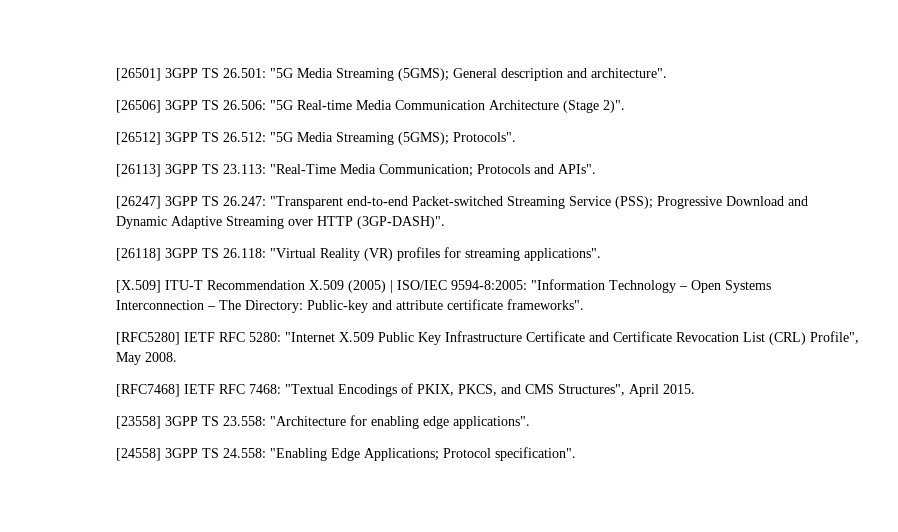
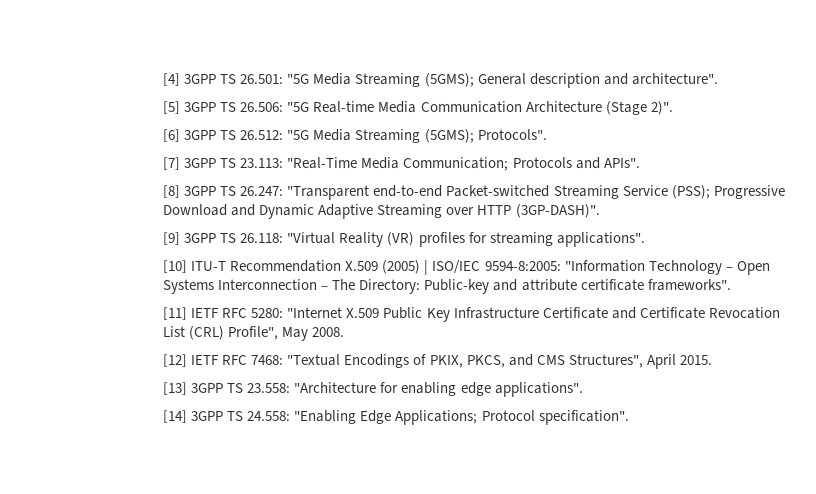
- [26501] 3GPP TS 26.501: "5G Media Streaming (5GMS); General description and architecture".
+ [4] 3GPP TS 26.501: "5G Media Streaming (5GMS); General description and architecture".
- [26506] 3GPP TS 26.506: "5G Real-time Media Communication Architecture (Stage 2)".
+ [5] 3GPP TS 26.506: "5G Real-time Media Communication Architecture (Stage 2)".
- [26512] 3GPP TS 26.512: "5G Media Streaming (5GMS); Protocols".
+ [6] 3GPP TS 26.512: "5G Media Streaming (5GMS); Protocols".
- [26113] 3GPP TS 23.113: "Real-Time Media Communication; Protocols and APIs".
+ [7] 3GPP TS 23.113: "Real-Time Media Communication; Protocols and APIs".
- [26247] 3GPP TS 26.247: "Transparent end-to-end Packet-switched Streaming Service (PSS); Progressive Download and Dynamic Adaptive Streaming over HTTP (3GP-DASH)".
+ [8] 3GPP TS 26.247: "Transparent end-to-end Packet-switched Streaming Service (PSS); Progressive Download and Dynamic Adaptive Streaming over HTTP (3GP-DASH)".
- [26118] 3GPP TS 26.118: "Virtual Reality (VR) profiles for streaming applications".
+ [9] 3GPP TS 26.118: "Virtual Reality (VR) profiles for streaming applications".
- [X.509] ITU-T Recommendation X.509 (2005) | ISO/IEC 9594-8:2005: "Information Technology – Open Systems Interconnection – The Directory: Public-key and attribute certificate frameworks".
+ [10] ITU-T Recommendation X.509 (2005) | ISO/IEC 9594-8:2005: "Information Technology – Open Systems Interconnection – The Directory: Public-key and attribute certificate frameworks".
- [RFC5280] IETF RFC 5280: "Internet X.509 Public Key Infrastructure Certificate and Certificate Revocation List (CRL) Profile", May 2008.
+ [11] IETF RFC 5280: "Internet X.509 Public Key Infrastructure Certificate and Certificate Revocation List (CRL) Profile", May 2008.
- [RFC7468] IETF RFC 7468: "Textual Encodings of PKIX, PKCS, and CMS Structures", April 2015.
+ [12] IETF RFC 7468: "Textual Encodings of PKIX, PKCS, and CMS Structures", April 2015.
- [23558] 3GPP TS 23.558: "Architecture for enabling edge applications".
+ [13] 3GPP TS 23.558: "Architecture for enabling edge applications".
- [24558] 3GPP TS 24.558: "Enabling Edge Applications; Protocol specification".
+ [14] 3GPP TS 24.558: "Enabling Edge Applications; Protocol specification".

